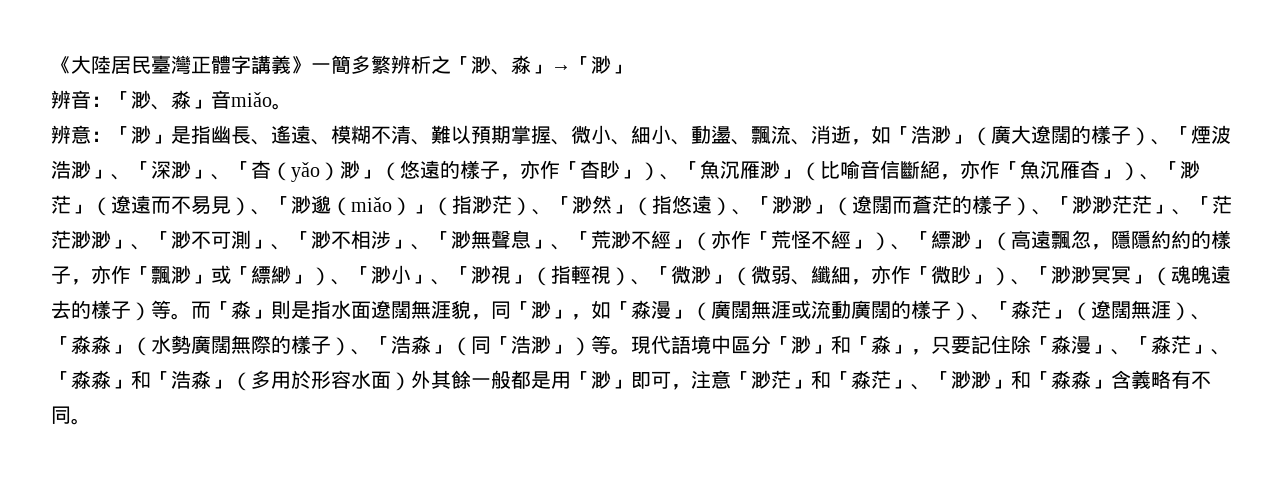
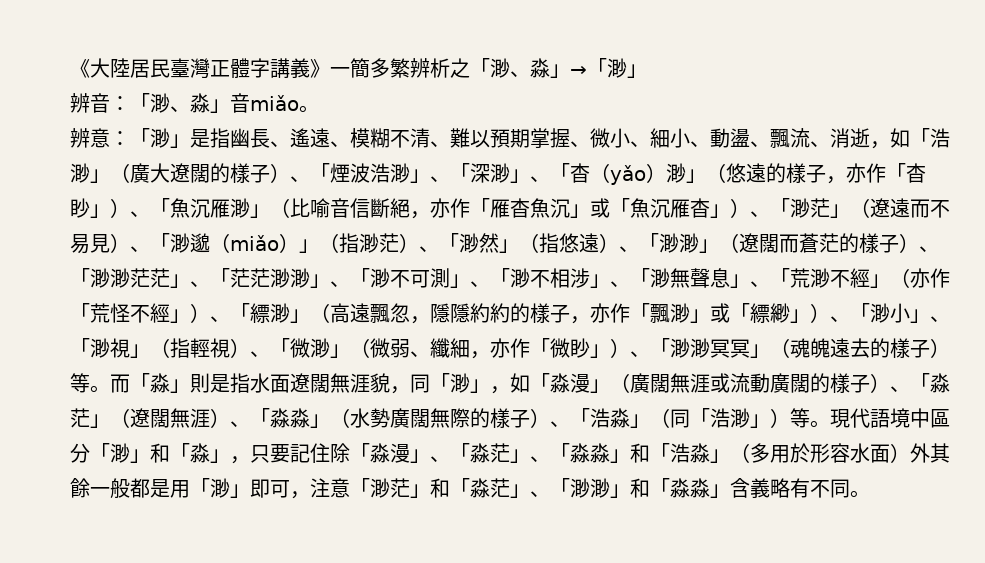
- 「渺」是指幽長、遙遠、模糊不清、難以預期掌握、微小、細小、動盪、飄流、消逝，如「浩渺」（廣大遼闊的樣子）、「煙波浩渺」、「深渺」、「杳（yǎo）渺」（悠遠的樣子，亦作「杳眇」）、「魚沉雁渺」（比喻音信斷絕，亦作「魚沉雁杳」）、「渺茫」（遼遠而不易見）、「渺邈（miǎo）」（指渺茫）、「渺然」（指悠遠）、「渺渺」（遼闊而蒼茫的樣子）、「渺渺茫茫」、「茫茫渺渺」、「渺不可測」、「渺不相涉」、「渺無聲息」、「荒渺不經」（亦作「荒怪不經」）、「縹渺」（高遠飄忽，隱隱約約的樣子，亦作「飄渺」或「縹緲」）、「渺小」、「渺視」（指輕視）、「微渺」（微弱、纖細，亦作「微眇」）、「渺渺冥冥」（魂魄遠去的樣子）等。
+ 「渺」是指幽長、遙遠、模糊不清、難以預期掌握、微小、細小、動盪、飄流、消逝，如「浩渺」（廣大遼闊的樣子）、「煙波浩渺」、「深渺」、「杳（yǎo）渺」（悠遠的樣子，亦作「杳眇」）、「魚沉雁渺」（比喻音信斷絕，亦作「雁杳魚沉」或「魚沉雁杳」）、「渺茫」（遼遠而不易見）、「渺邈（miǎo）」（指渺茫）、「渺然」（指悠遠）、「渺渺」（遼闊而蒼茫的樣子）、「渺渺茫茫」、「茫茫渺渺」、「渺不可測」、「渺不相涉」、「渺無聲息」、「荒渺不經」（亦作「荒怪不經」）、「縹渺」（高遠飄忽，隱隱約約的樣子，亦作「飄渺」或「縹緲」）、「渺小」、「渺視」（指輕視）、「微渺」（微弱、纖細，亦作「微眇」）、「渺渺冥冥」（魂魄遠去的樣子）等。

